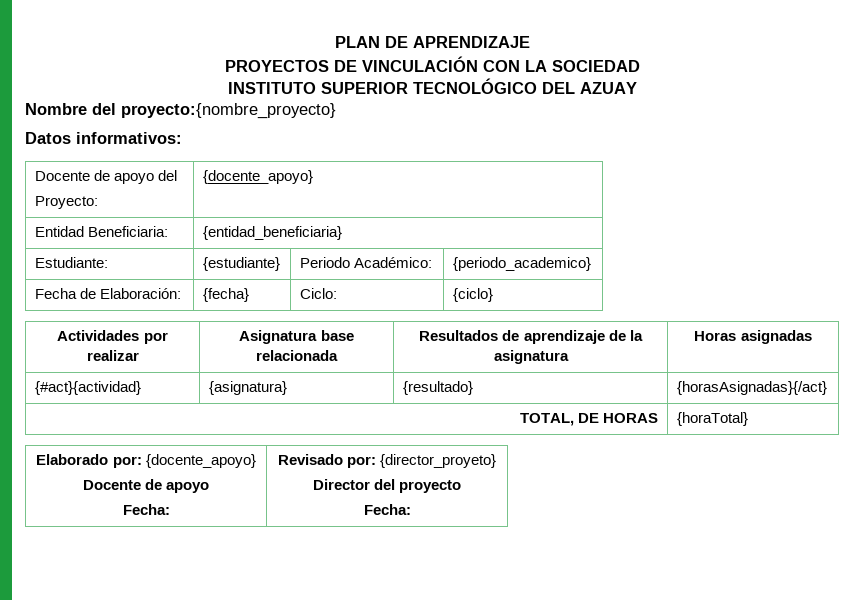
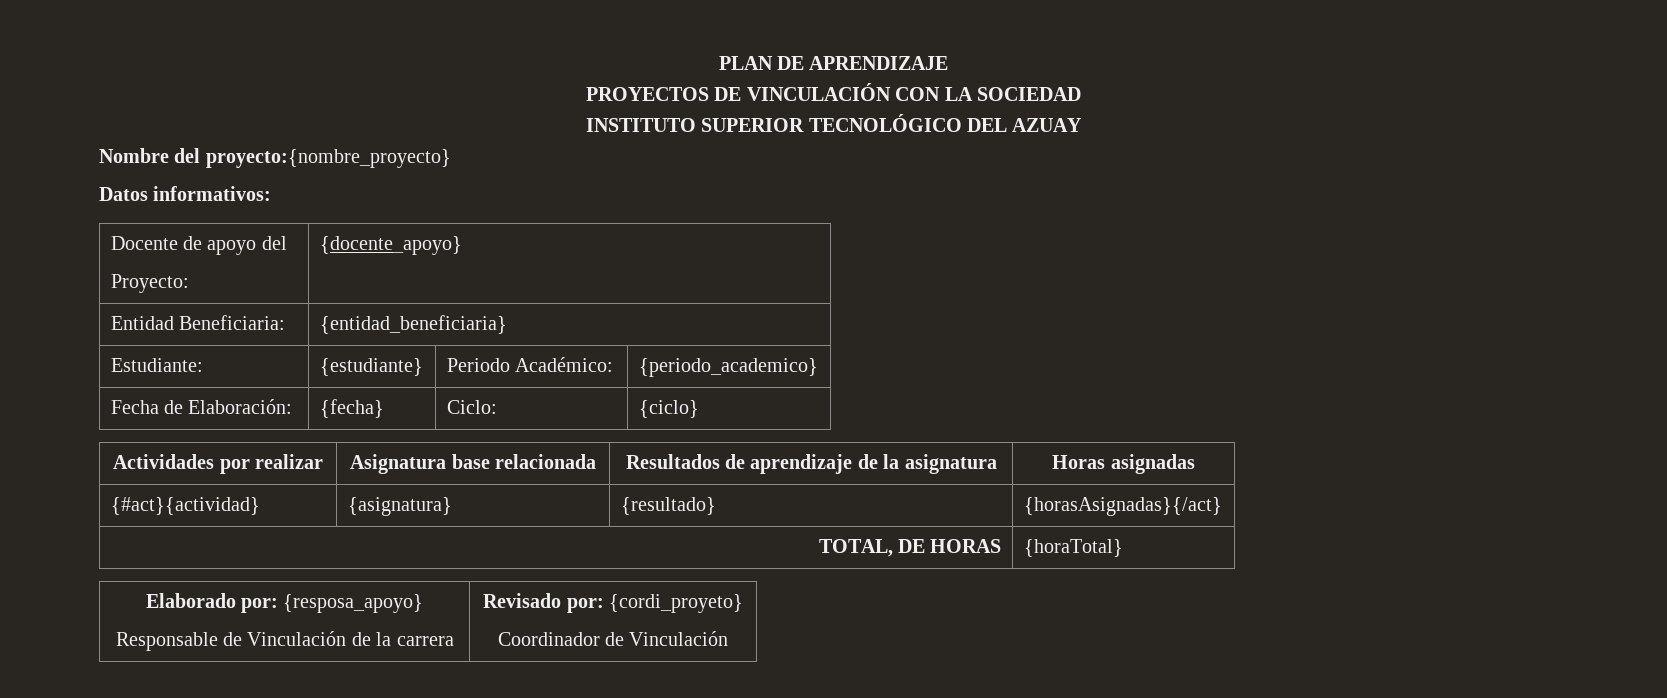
- Elaborado por: {docente_apoyo}
- Docente de apoyo
- Fecha: | Revisado por: {director_proyeto}
- Director del proyecto
- Fecha:
+ Elaborado por: {resposa_apoyo}
+ Responsable de Vinculación de la carrera | Revisado por: {cordi_proyeto}
+ Coordinador de Vinculación

